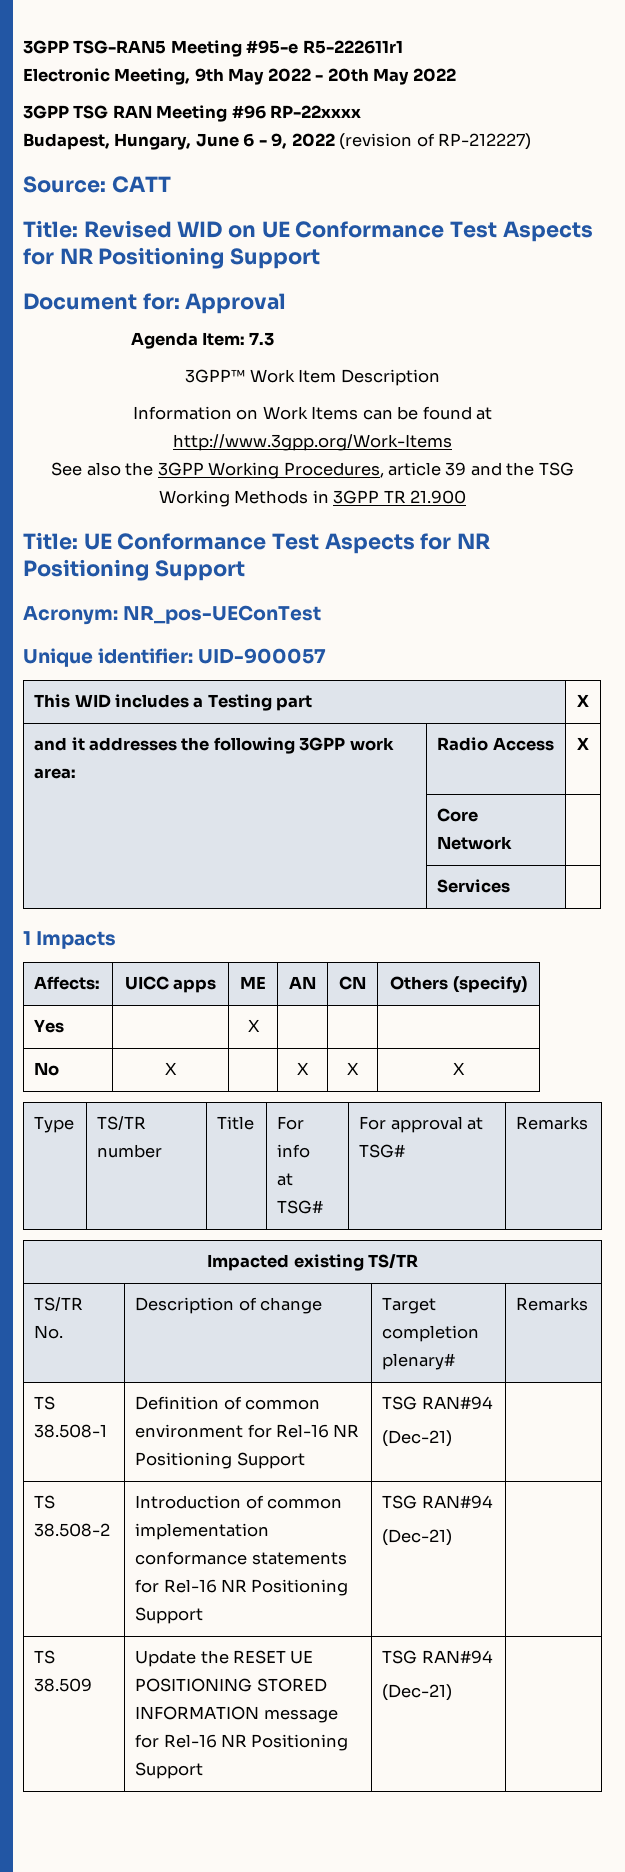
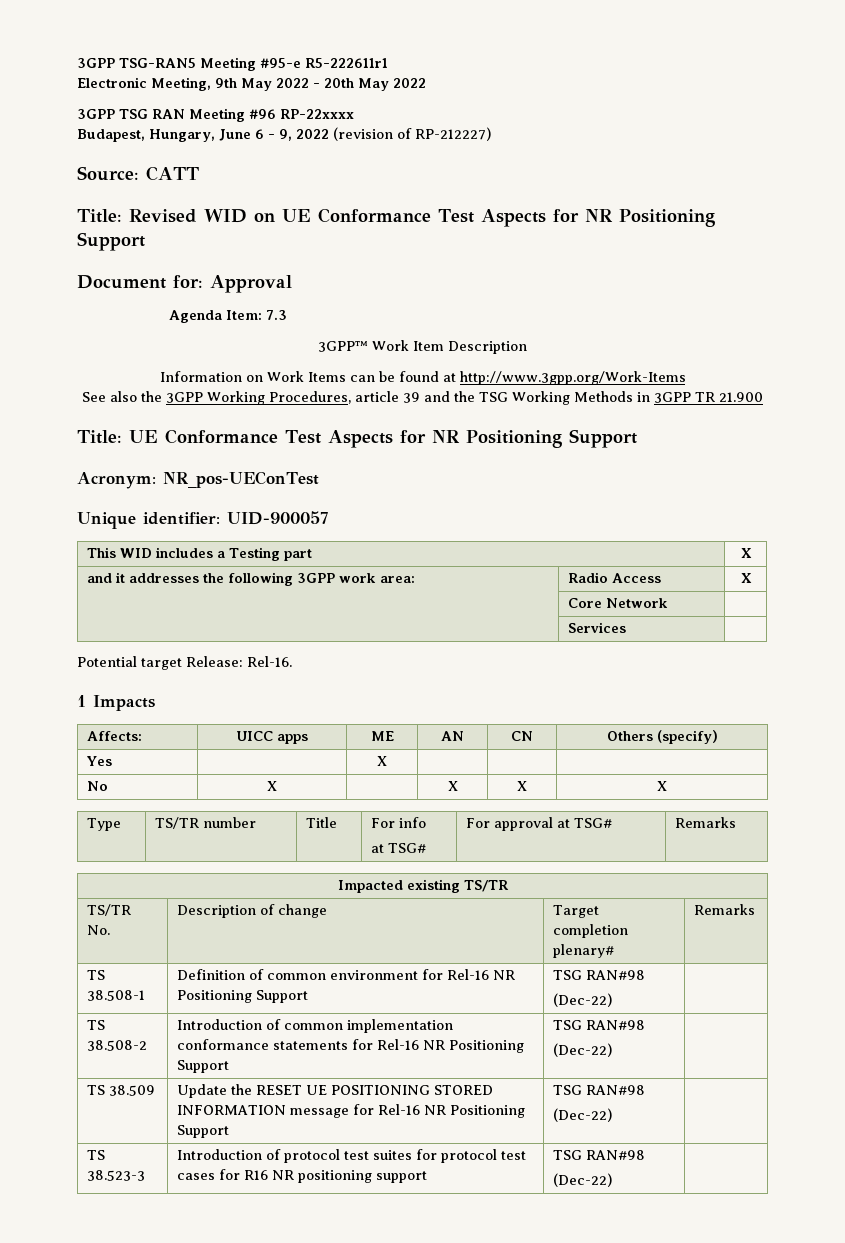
+ Potential target Release: Rel-16.
- TS 38.508-1 | Definition of common environment for Rel-16 NR Positioning Support | TSG RAN#94
- (Dec-21) |
+ TS 38.508-1 | Definition of common environment for Rel-16 NR Positioning Support | TSG RAN#98
+ (Dec-22) |
- TS 38.508-2 | Introduction of common implementation conformance statements for Rel-16 NR Positioning Support | TSG RAN#94
- (Dec-21) |
+ TS 38.508-2 | Introduction of common implementation conformance statements for Rel-16 NR Positioning Support | TSG RAN#98
+ (Dec-22) |
- TS 38.509 | Update the RESET UE POSITIONING STORED INFORMATION message for Rel-16 NR Positioning Support | TSG RAN#94
- (Dec-21) |
+ TS 38.509 | Update the RESET UE POSITIONING STORED INFORMATION message for Rel-16 NR Positioning Support | TSG RAN#98
+ (Dec-22) |
+ TS 38.523-3 | Introduction of protocol test suites for protocol test cases for R16 NR positioning support | TSG RAN#98
+ (Dec-22) |

